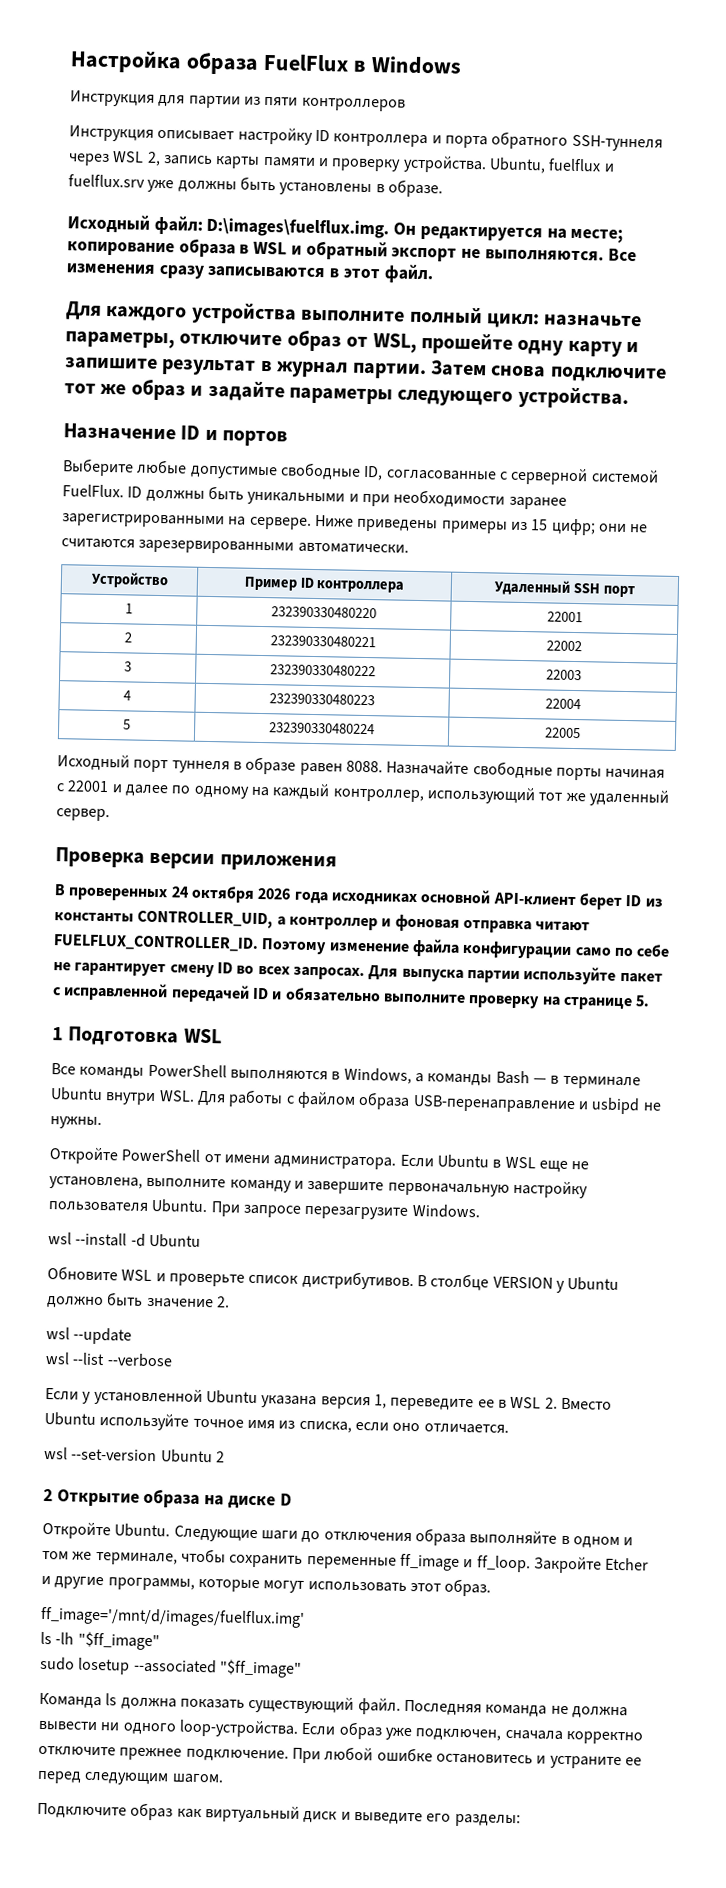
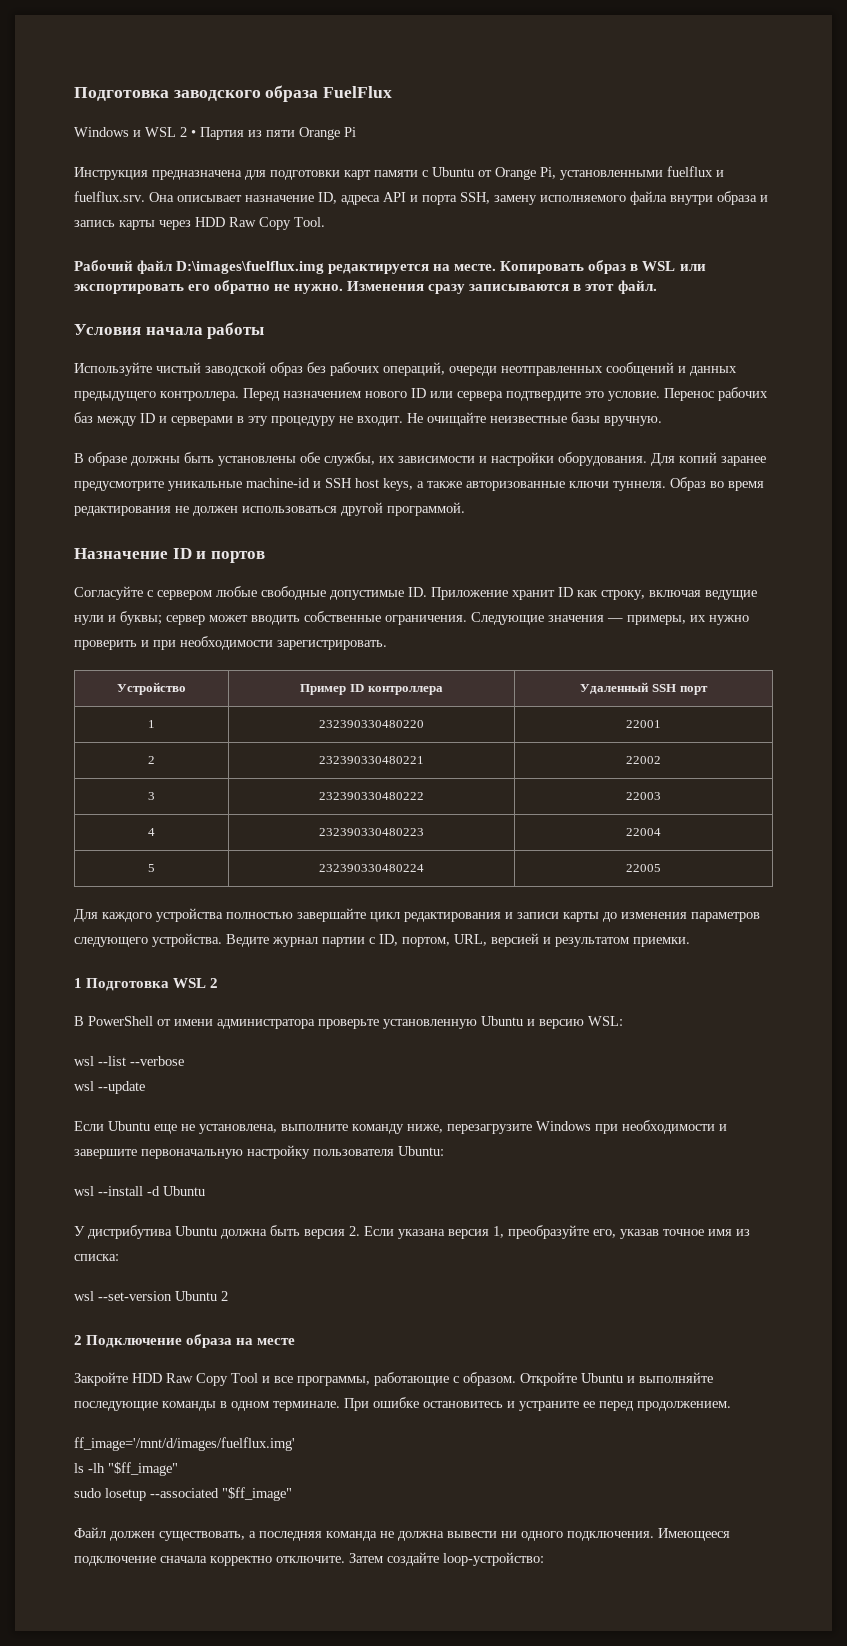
- Настройка образа FuelFlux в Windows
- Инструкция для партии из пяти контроллеров
- Инструкция описывает настройку ID контроллера и порта обратного SSH-туннеля через WSL 2, запись карты памяти и проверку устройства. Ubuntu, fuelflux и fuelflux.srv уже должны быть установлены в образе.
- Исходный файл: D:\images\fuelflux.img. Он редактируется на месте; копирование образа в WSL и обратный экспорт не выполняются. Все изменения сразу записываются в этот файл.
+ Подготовка заводского образа FuelFlux
+ Windows и WSL 2 • Партия из пяти Orange Pi
+ Инструкция предназначена для подготовки карт памяти с Ubuntu от Orange Pi, установленными fuelflux и fuelflux.srv. Она описывает назначение ID, адреса API и порта SSH, замену исполняемого файла внутри образа и запись карты через HDD Raw Copy Tool.
+ Рабочий файл D:\images\fuelflux.img редактируется на месте. Копировать образ в WSL или экспортировать его обратно не нужно. Изменения сразу записываются в этот файл.
- Для каждого устройства выполните полный цикл: назначьте параметры, отключите образ от WSL, прошейте одну карту и запишите результат в журнал партии. Затем снова подключите тот же образ и задайте параметры следующего устройства.
+ Условия начала работы
+ Используйте чистый заводской образ без рабочих операций, очереди неотправленных сообщений и данных предыдущего контроллера. Перед назначением нового ID или сервера подтвердите это условие. Перенос рабочих баз между ID и серверами в эту процедуру не входит. Не очищайте неизвестные базы вручную.
+ В образе должны быть установлены обе службы, их зависимости и настройки оборудования. Для копий заранее предусмотрите уникальные machine-id и SSH host keys, а также авторизованные ключи туннеля. Образ во время редактирования не должен использоваться другой программой.
  Назначение ID и портов
- Выберите любые допустимые свободные ID, согласованные с серверной системой FuelFlux. ID должны быть уникальными и при необходимости заранее зарегистрированными на сервере. Ниже приведены примеры из 15 цифр; они не считаются зарезервированными автоматически.
+ Согласуйте с сервером любые свободные допустимые ID. Приложение хранит ID как строку, включая ведущие нули и буквы; сервер может вводить собственные ограничения. Следующие значения — примеры, их нужно проверить и при необходимости зарегистрировать.
- Исходный порт туннеля в образе равен 8088. Назначайте свободные порты начиная с 22001 и далее по одному на каждый контроллер, использующий тот же удаленный сервер.
- Проверка версии приложения
- В проверенных 24 октября 2026 года исходниках основной API-клиент берет ID из константы CONTROLLER_UID, а контроллер и фоновая отправка читают FUELFLUX_CONTROLLER_ID. Поэтому изменение файла конфигурации само по себе не гарантирует смену ID во всех запросах. Для выпуска партии используйте пакет с исправленной передачей ID и обязательно выполните проверку на странице 5.
- 1 Подготовка WSL
- Все команды PowerShell выполняются в Windows, а команды Bash — в терминале Ubuntu внутри WSL. Для работы с файлом образа USB-перенаправление и usbipd не нужны.
- Откройте PowerShell от имени администратора. Если Ubuntu в WSL еще не установлена, выполните команду и завершите первоначальную настройку пользователя Ubuntu. При запросе перезагрузите Windows.
+ Для каждого устройства полностью завершайте цикл редактирования и записи карты до изменения параметров следующего устройства. Ведите журнал партии с ID, портом, URL, версией и результатом приемки.
+ 1 Подготовка WSL 2
+ В PowerShell от имени администратора проверьте установленную Ubuntu и версию WSL:
+ wsl --list --verbose
+ wsl --update
+ Если Ubuntu еще не установлена, выполните команду ниже, перезагрузите Windows при необходимости и завершите первоначальную настройку пользователя Ubuntu:
- Обновите WSL и проверьте список дистрибутивов. В столбце VERSION у Ubuntu должно быть значение 2.
- wsl --update
- wsl --list --verbose
- Если у установленной Ubuntu указана версия 1, переведите ее в WSL 2. Вместо Ubuntu используйте точное имя из списка, если оно отличается.
+ У дистрибутива Ubuntu должна быть версия 2. Если указана версия 1, преобразуйте его, указав точное имя из списка:
- 2 Открытие образа на диске D
- Откройте Ubuntu. Следующие шаги до отключения образа выполняйте в одном и том же терминале, чтобы сохранить переменные ff_image и ff_loop. Закройте Etcher и другие программы, которые могут использовать этот образ.
+ 2 Подключение образа на месте
+ Закройте HDD Raw Copy Tool и все программы, работающие с образом. Откройте Ubuntu и выполняйте последующие команды в одном терминале. При ошибке остановитесь и устраните ее перед продолжением.
- Команда ls должна показать существующий файл. Последняя команда не должна вывести ни одного loop-устройства. Если образ уже подключен, сначала корректно отключите прежнее подключение. При любой ошибке остановитесь и устраните ее перед следующим шагом.
- Подключите образ как виртуальный диск и выведите его разделы:
+ Файл должен существовать, а последняя команда не должна вывести ни одного подключения. Имеющееся подключение сначала корректно отключите. Затем создайте loop-устройство:

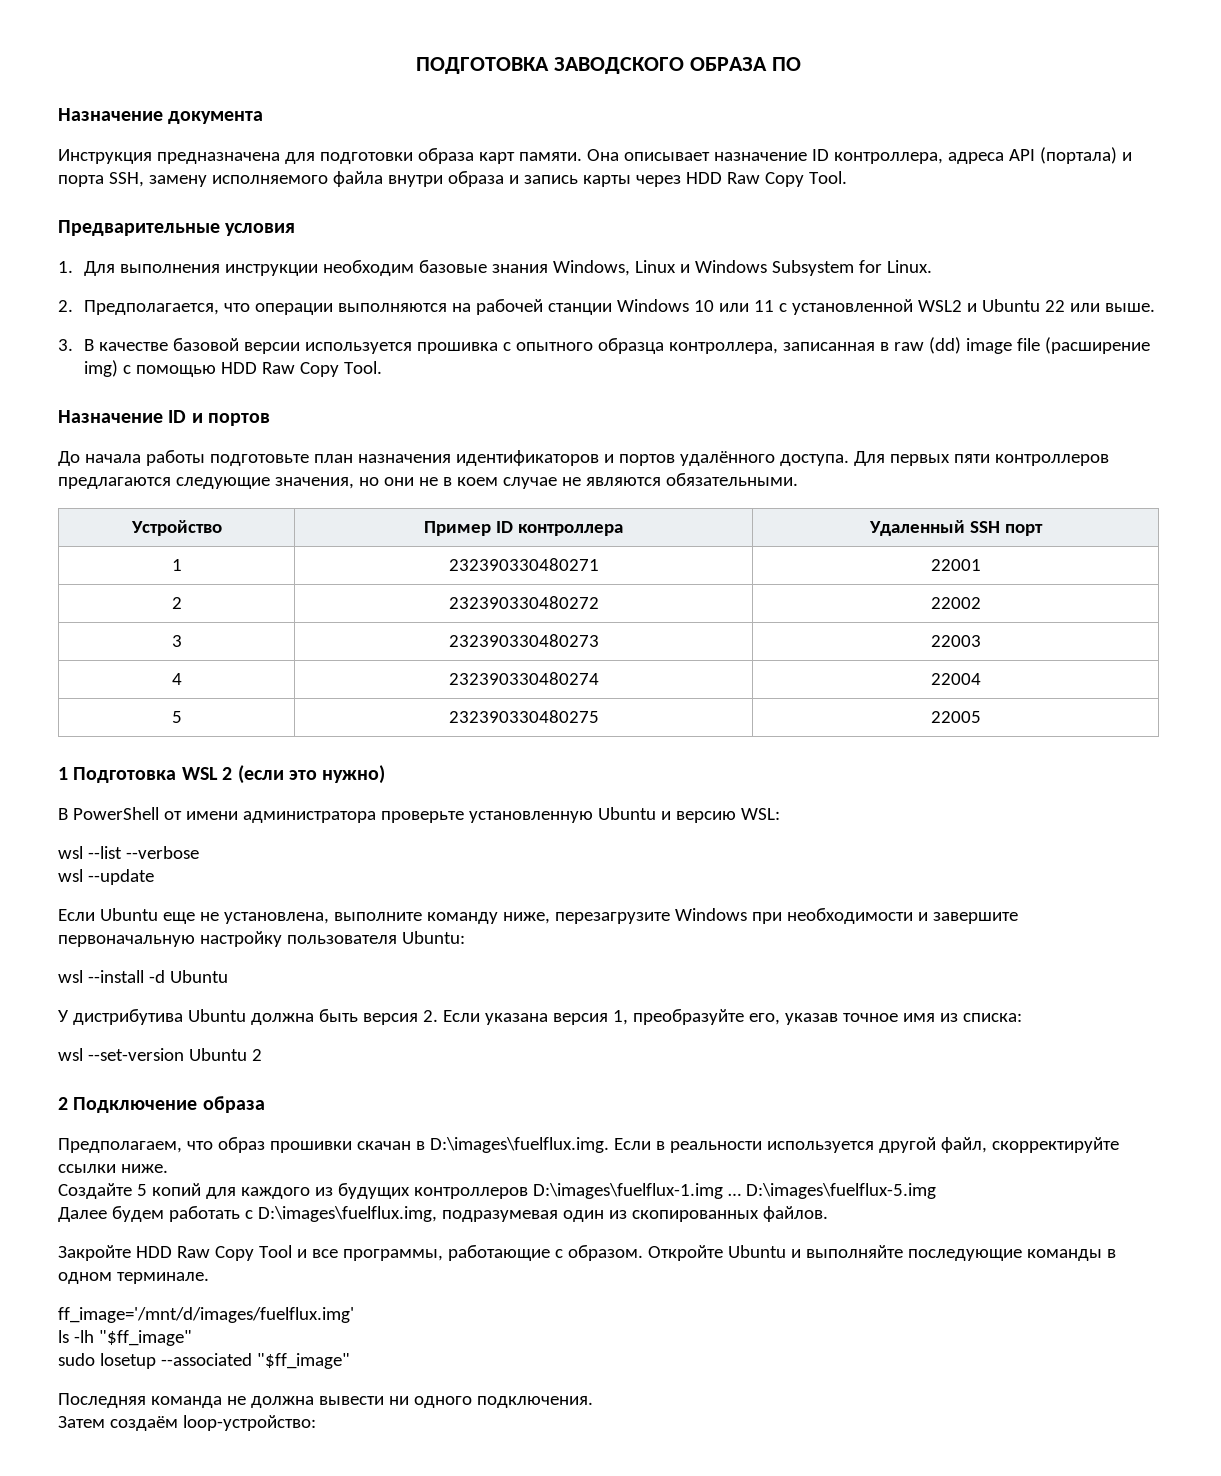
- Подготовка заводского образа FuelFlux
- Windows и WSL 2 • Партия из пяти Orange Pi
- Инструкция предназначена для подготовки карт памяти с Ubuntu от Orange Pi, установленными fuelflux и fuelflux.srv. Она описывает назначение ID, адреса API и порта SSH, замену исполняемого файла внутри образа и запись карты через HDD Raw Copy Tool.
+ ПОДГОТОВКА ЗАВОДСКОГО ОБРАЗА ПО
+ Назначение документа
+ Инструкция предназначена для подготовки образа карт памяти. Она описывает назначение ID контроллера, адреса API (портала) и порта SSH, замену исполняемого файла внутри образа и запись карты через HDD Raw Copy Tool.
- Рабочий файл D:\images\fuelflux.img редактируется на месте. Копировать образ в WSL или экспортировать его обратно не нужно. Изменения сразу записываются в этот файл.
- Условия начала работы
- Используйте чистый заводской образ без рабочих операций, очереди неотправленных сообщений и данных предыдущего контроллера. Перед назначением нового ID или сервера подтвердите это условие. Перенос рабочих баз между ID и серверами в эту процедуру не входит. Не очищайте неизвестные базы вручную.
- В образе должны быть установлены обе службы, их зависимости и настройки оборудования. Для копий заранее предусмотрите уникальные machine-id и SSH host keys, а также авторизованные ключи туннеля. Образ во время редактирования не должен использоваться другой программой.
+ Предварительные условия
+ 1. Для выполнения инструкции необходим базовые знания Windows, Linux и Windows Subsystem for Linux.
+ 2. Предполагается, что операции выполняются на рабочей станции Windows 10 или 11 с установленной WSL2 и Ubuntu 22 или выше.
+ 3. В качестве базовой версии используется прошивка с опытного образца контроллера, записанная в raw (dd) image file (расширение img) c помощью HDD Raw Copy Tool.
  Назначение ID и портов
- Согласуйте с сервером любые свободные допустимые ID. Приложение хранит ID как строку, включая ведущие нули и буквы; сервер может вводить собственные ограничения. Следующие значения — примеры, их нужно проверить и при необходимости зарегистрировать.
+ До начала работы подготовьте план назначения идентификаторов и портов удалённого доступа. Для первых пяти контроллеров предлагаются следующие значения, но они не в коем случае не являются обязательными.
- 1 | 232390330480220 | 22001
+ 1 | 232390330480271 | 22001
- 2 | 232390330480221 | 22002
+ 2 | 232390330480272 | 22002
- 3 | 232390330480222 | 22003
+ 3 | 232390330480273 | 22003
- 4 | 232390330480223 | 22004
+ 4 | 232390330480274 | 22004
- 5 | 232390330480224 | 22005
+ 5 | 232390330480275 | 22005
- Для каждого устройства полностью завершайте цикл редактирования и записи карты до изменения параметров следующего устройства. Ведите журнал партии с ID, портом, URL, версией и результатом приемки.
- 1 Подготовка WSL 2
+ 1 Подготовка WSL 2 (если это нужно)
- 2 Подключение образа на месте
+ 2 Подключение образа
+ Предполагаем, что образ прошивки скачан в D:\images\fuelflux.img. Если в реальности используется другой файл, скорректируйте ссылки ниже.
+ Создайте 5 копий для каждого из будущих контроллеров D:\images\fuelflux-1.img … D:\images\fuelflux-5.img
+ Далее будем работать с D:\images\fuelflux.img, подразумевая один из скопированных файлов.
- При ошибке остановитесь и устраните ее перед продолжением.
- Файл должен существовать, а последняя команда не должна вывести ни одного подключения. Имеющееся подключение сначала корректно отключите. Затем создайте loop-устройство:
+ Последняя команда не должна вывести ни одного подключения.
+ Затем создаём loop-устройство:

